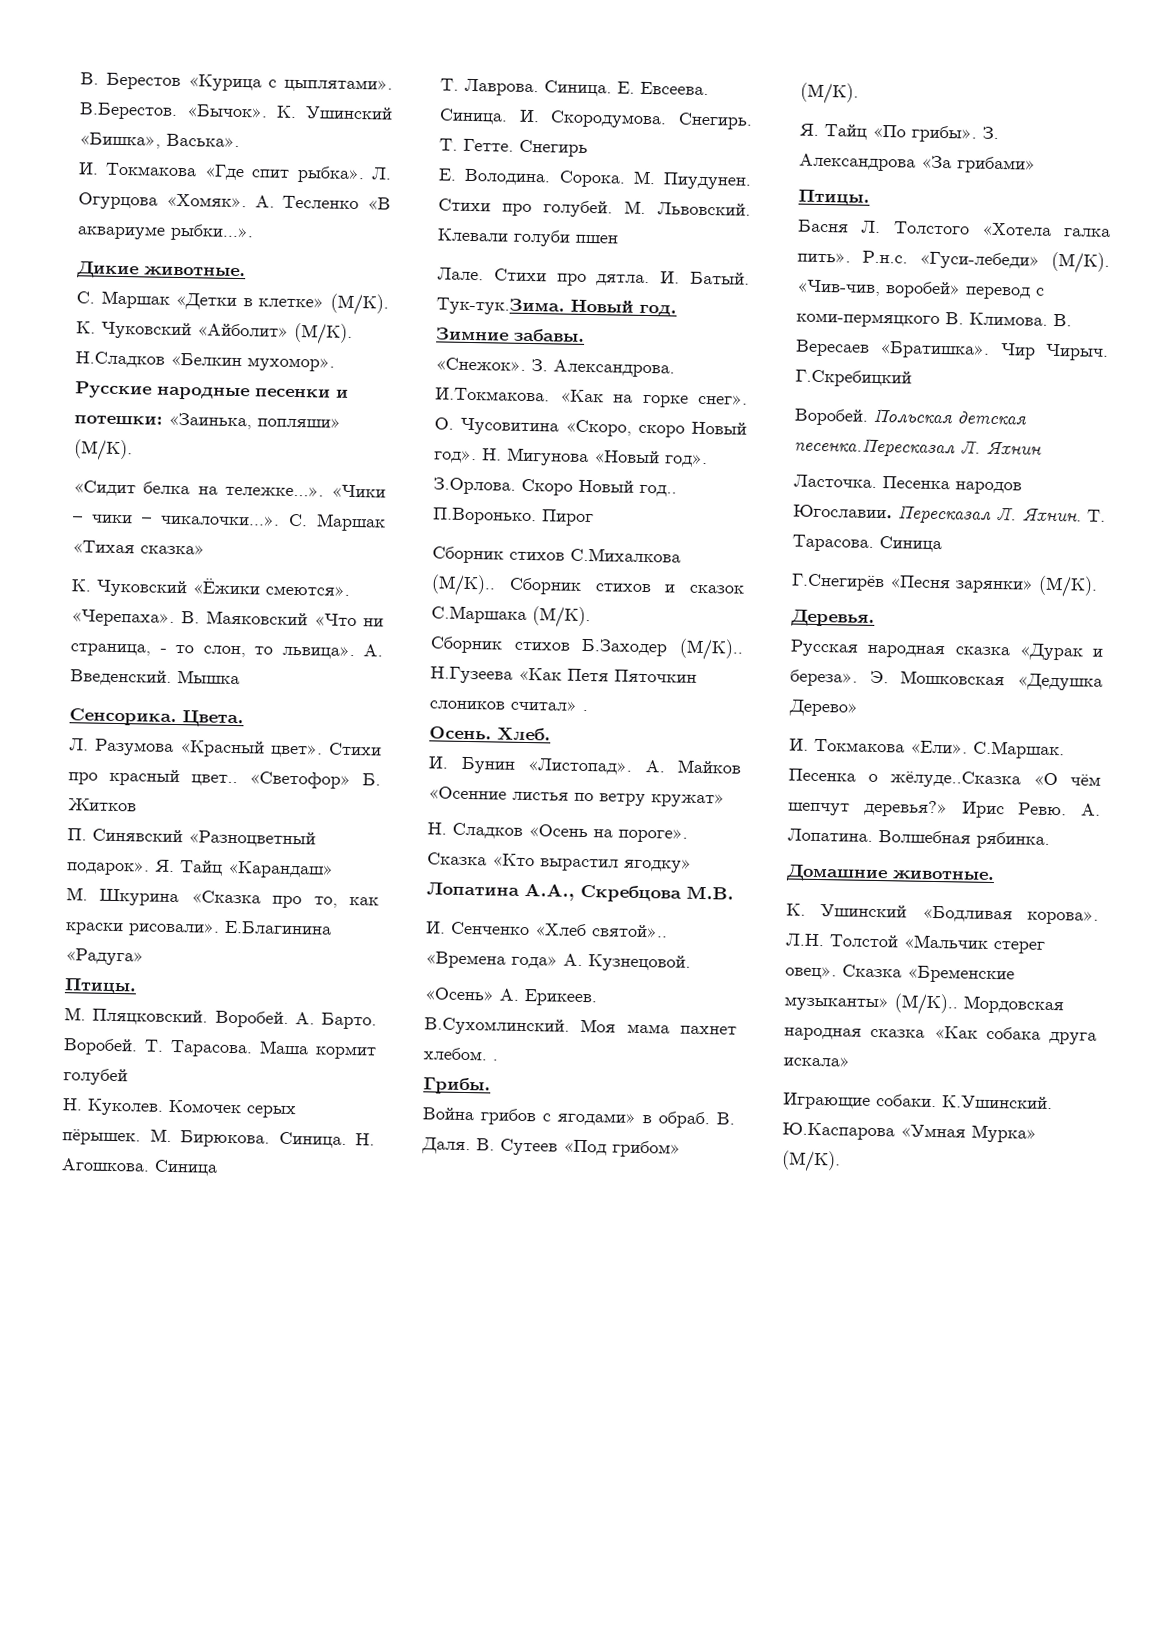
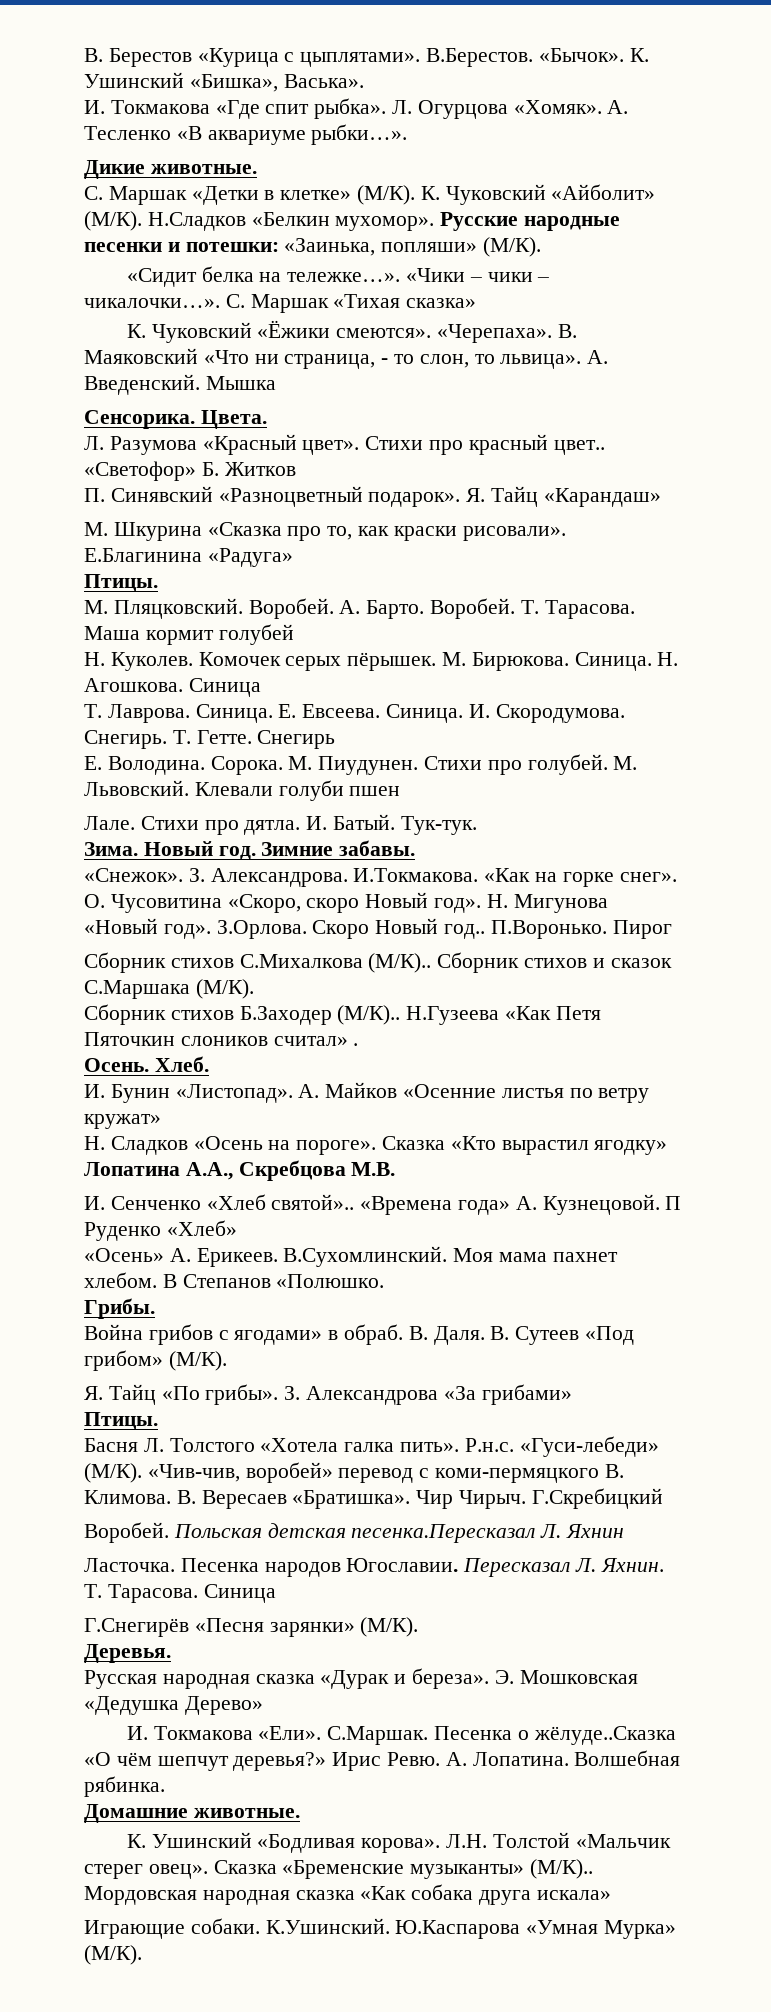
- Тук-тук.Зима. Новый год.
+ Тук-тук.
+ Зима. Новый год.
+ П Руденко «Хлеб»
- В.Сухомлинский. Моя мама пахнет хлебом. .
+ В.Сухомлинский. Моя мама пахнет хлебом. В Степанов «Полюшко.

